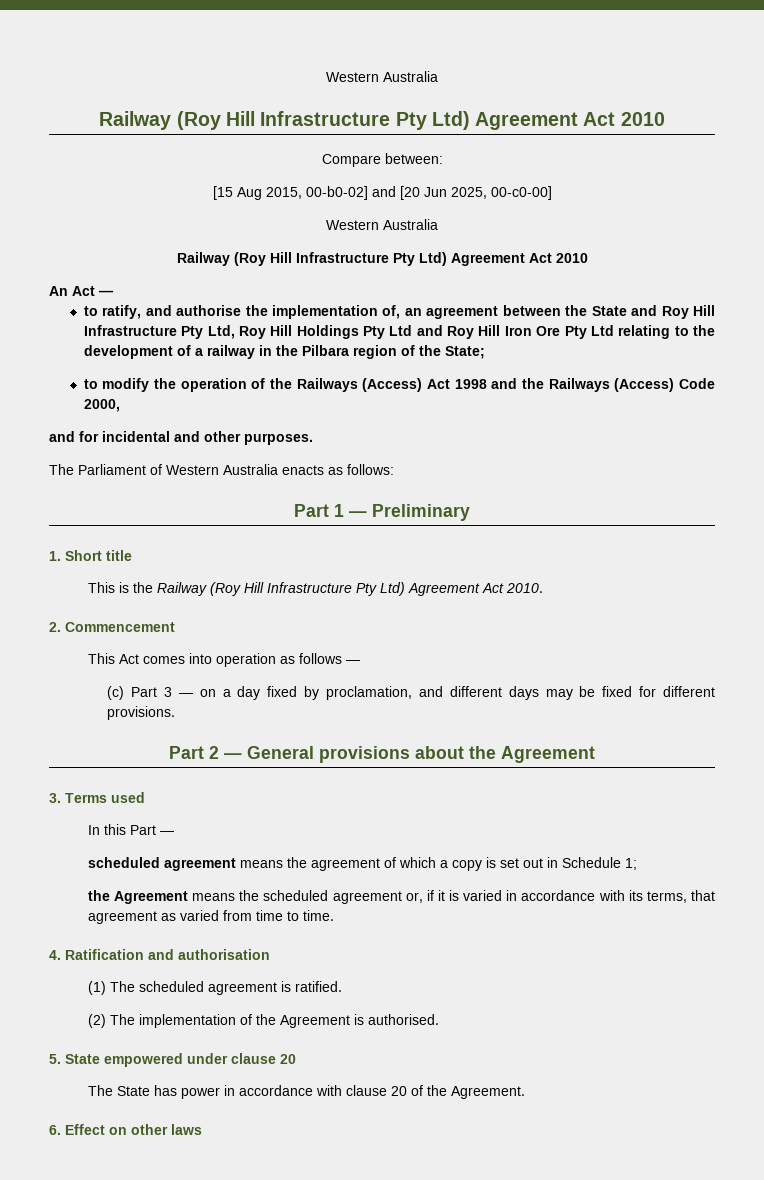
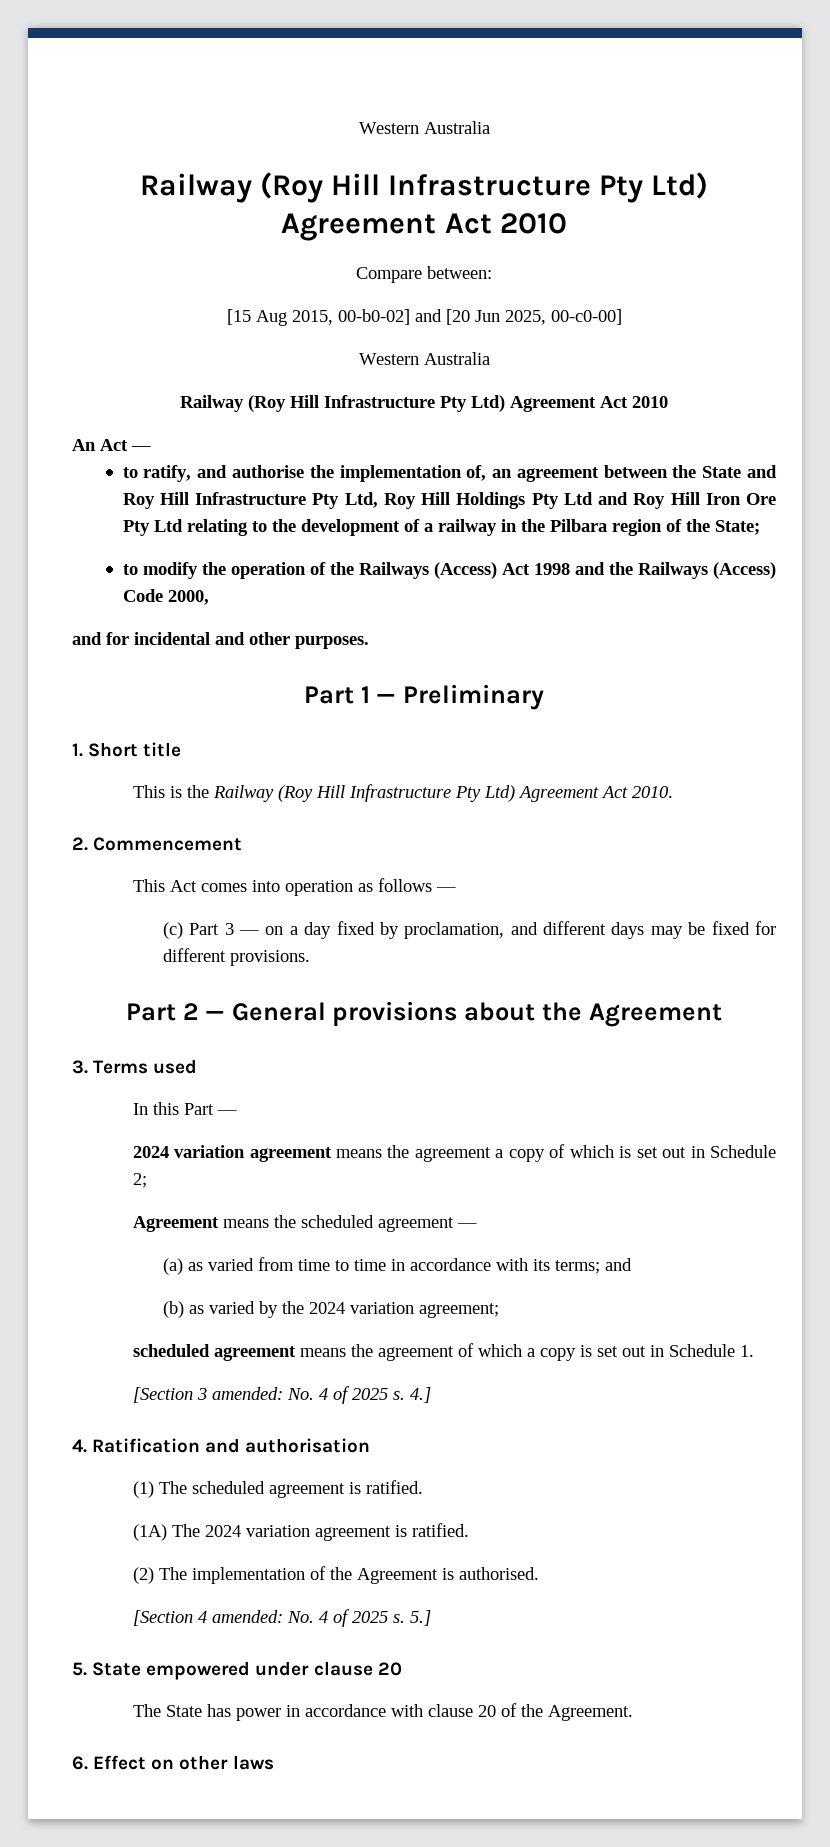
- The Parliament of Western Australia enacts as follows:
+ 2024 variation agreement means the agreement a copy of which is set out in Schedule 2;
+ Agreement means the scheduled agreement —
+ (a) as varied from time to time in accordance with its terms; and
+ (b) as varied by the 2024 variation agreement;
- scheduled agreement means the agreement of which a copy is set out in Schedule 1;
- the Agreement means the scheduled agreement or, if it is varied in accordance with its terms, that agreement as varied from time to time.
+ scheduled agreement means the agreement of which a copy is set out in Schedule 1.
+ [Section 3 amended: No. 4 of 2025 s. 4.]
+ (1A) The 2024 variation agreement is ratified.
+ [Section 4 amended: No. 4 of 2025 s. 5.]

